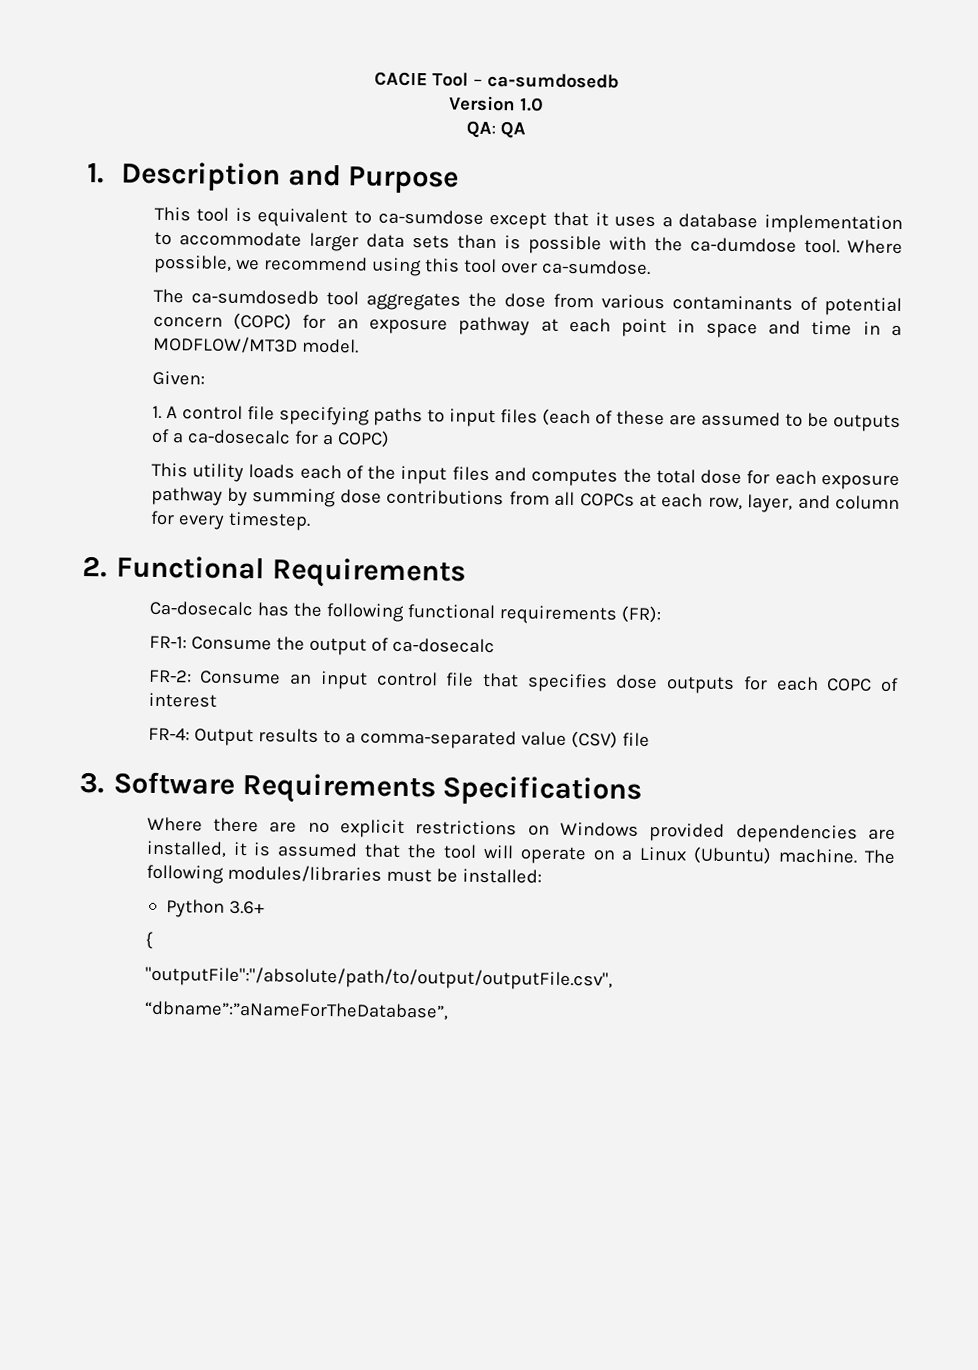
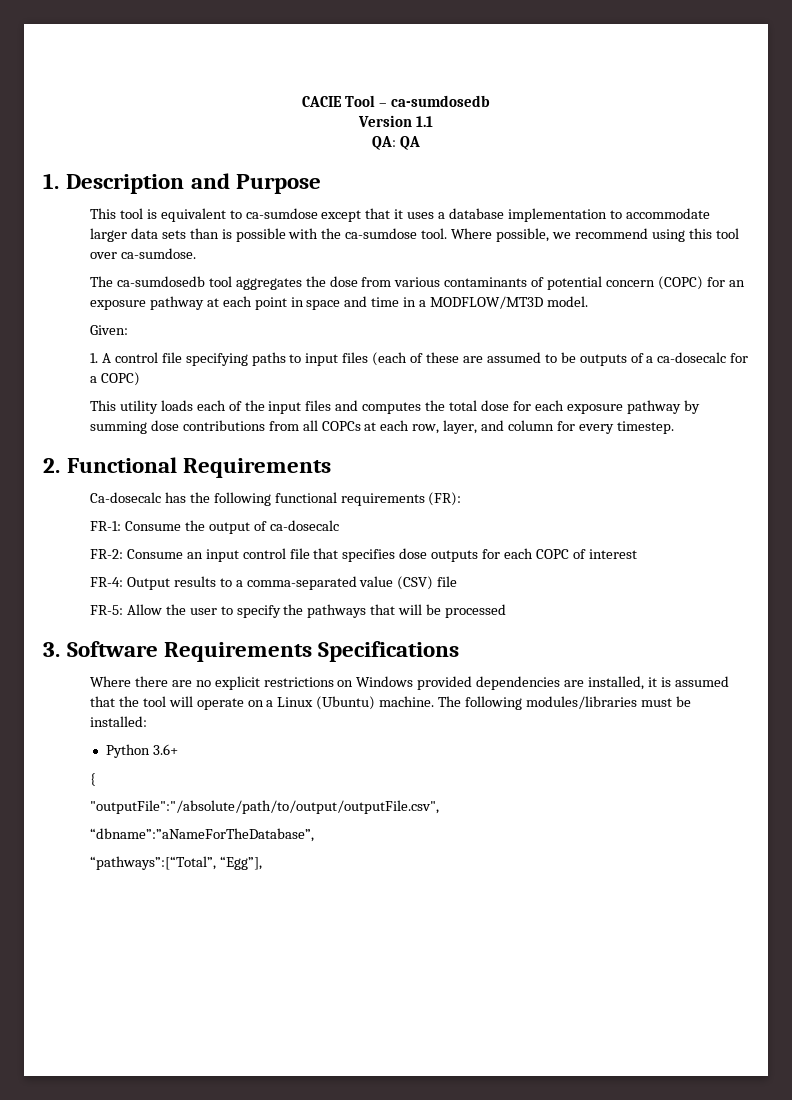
- Version 1.0
+ Version 1.1
- This tool is equivalent to ca-sumdose except that it uses a database implementation to accommodate larger data sets than is possible with the ca-dumdose tool.
+ This tool is equivalent to ca-sumdose except that it uses a database implementation to accommodate larger data sets than is possible with the ca-sumdose tool.
+ FR-5: Allow the user to specify the pathways that will be processed
+ “pathways”:[“Total”, “Egg”],

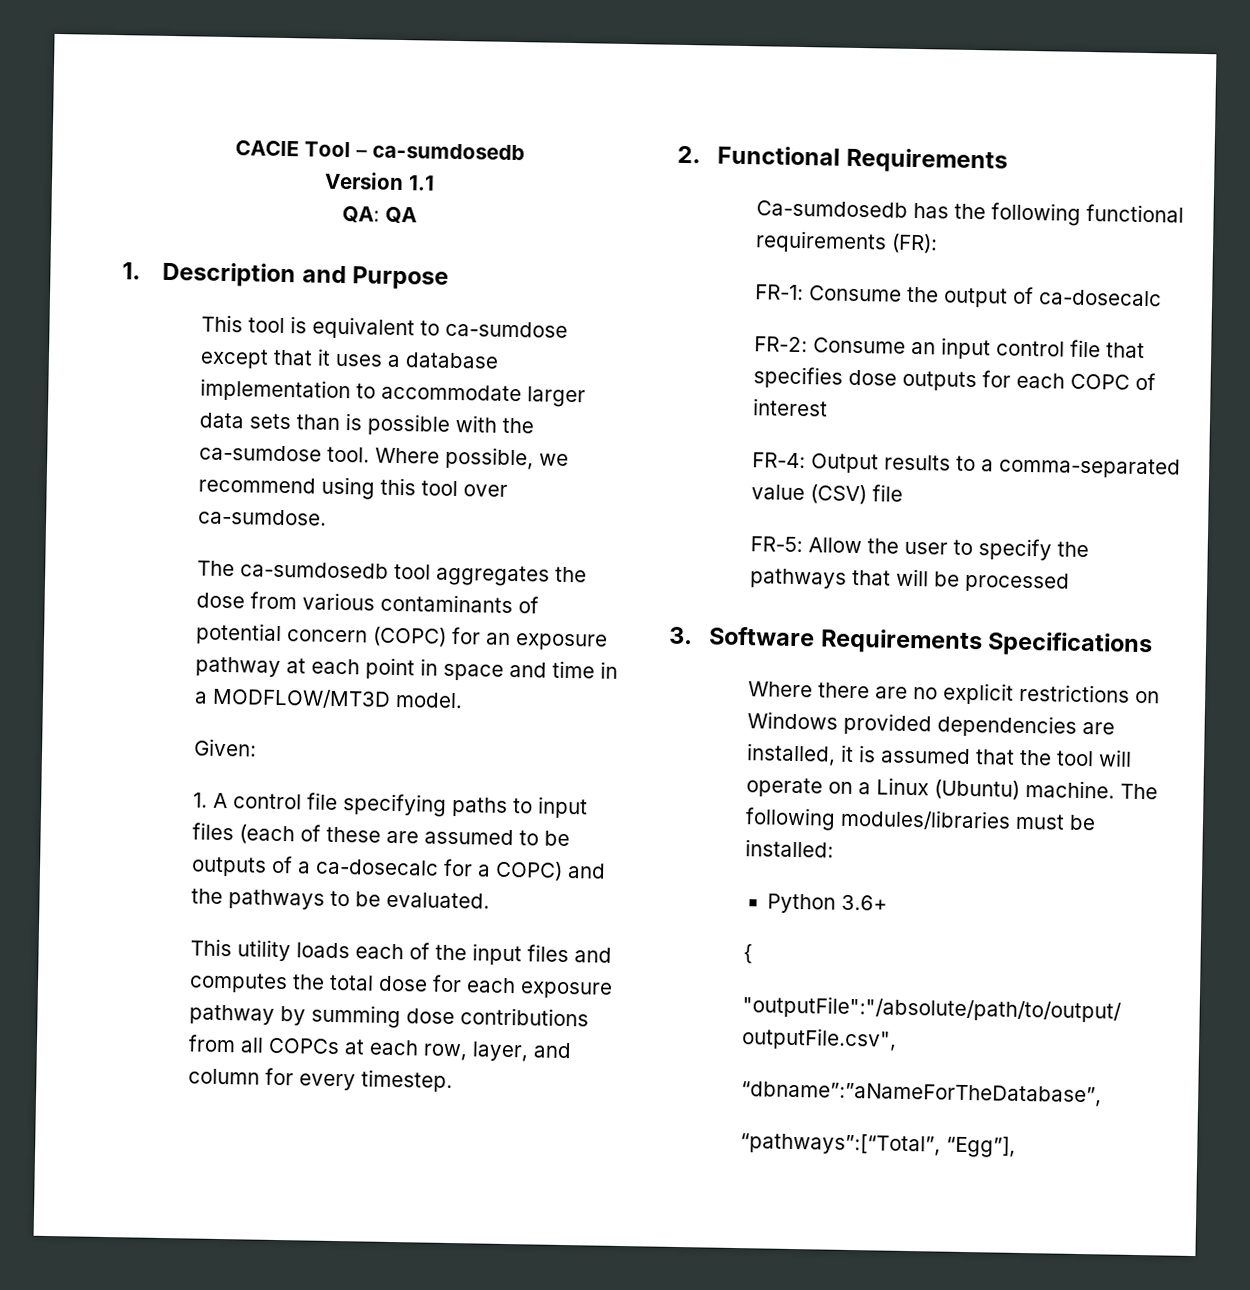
- 1. A control file specifying paths to input files (each of these are assumed to be outputs of a ca-dosecalc for a COPC)
+ 1. A control file specifying paths to input files (each of these are assumed to be outputs of a ca-dosecalc for a COPC) and the pathways to be evaluated.
- Ca-dosecalc has the following functional requirements (FR):
+ Ca-sumdosedb has the following functional requirements (FR):

